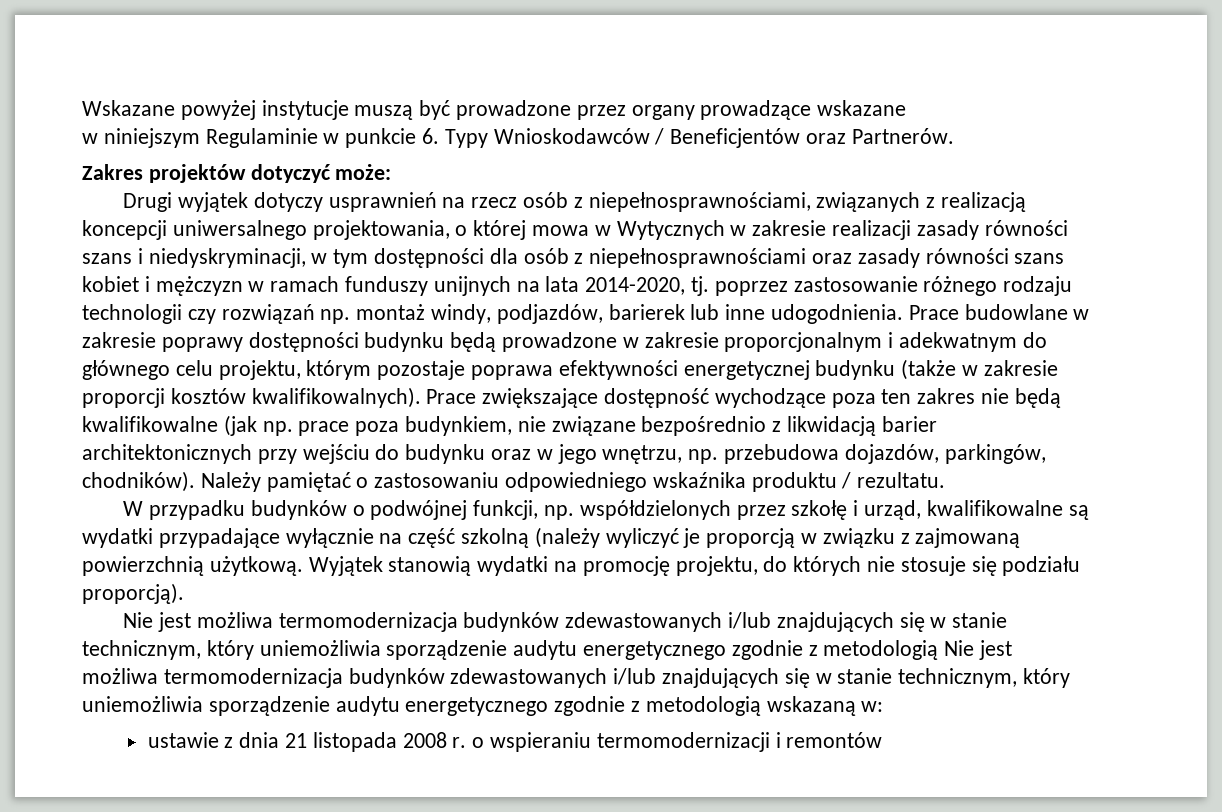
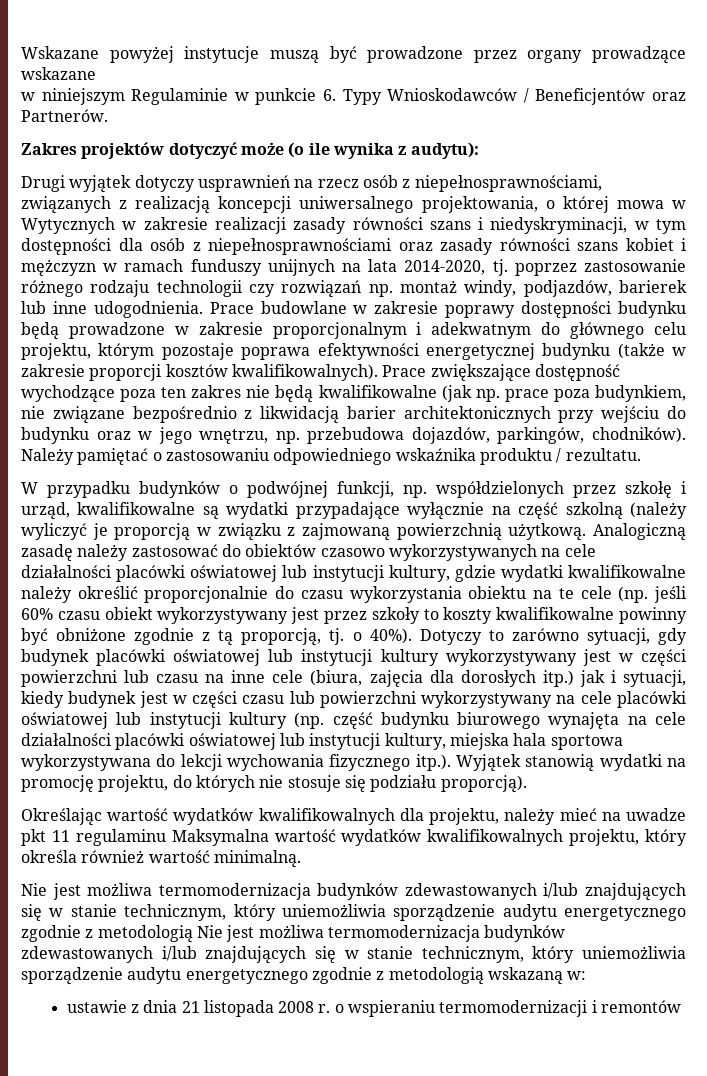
- Zakres projektów dotyczyć może:
+ Zakres projektów dotyczyć może (o ile wynika z audytu):
- Wyjątek stanowią wydatki na promocję projektu, do których nie stosuje się podziału proporcją).
+ Analogiczną zasadę należy zastosować do obiektów czasowo wykorzystywanych na cele działalności placówki oświatowej lub instytucji kultury, gdzie wydatki kwalifikowalne należy określić proporcjonalnie do czasu wykorzystania obiektu na te cele (np. jeśli 60% czasu obiekt wykorzystywany jest przez szkoły to koszty kwalifikowalne powinny być obniżone zgodnie z tą proporcją, tj. o 40%). Dotyczy to zarówno sytuacji, gdy budynek placówki oświatowej lub instytucji kultury wykorzystywany jest w części powierzchni lub czasu na inne cele (biura, zajęcia dla dorosłych itp.) jak i sytuacji, kiedy budynek jest w części czasu lub powierzchni wykorzystywany na cele placówki oświatowej lub instytucji kultury (np. część budynku biurowego wynajęta na cele działalności placówki oświatowej lub instytucji kultury, miejska hala sportowa wykorzystywana do lekcji wychowania fizycznego itp.). Wyjątek stanowią wydatki na promocję projektu, do których nie stosuje się podziału proporcją).
+ Określając wartość wydatków kwalifikowalnych dla projektu, należy mieć na uwadze pkt 11 regulaminu Maksymalna wartość wydatków kwalifikowalnych projektu, który określa również wartość minimalną.

